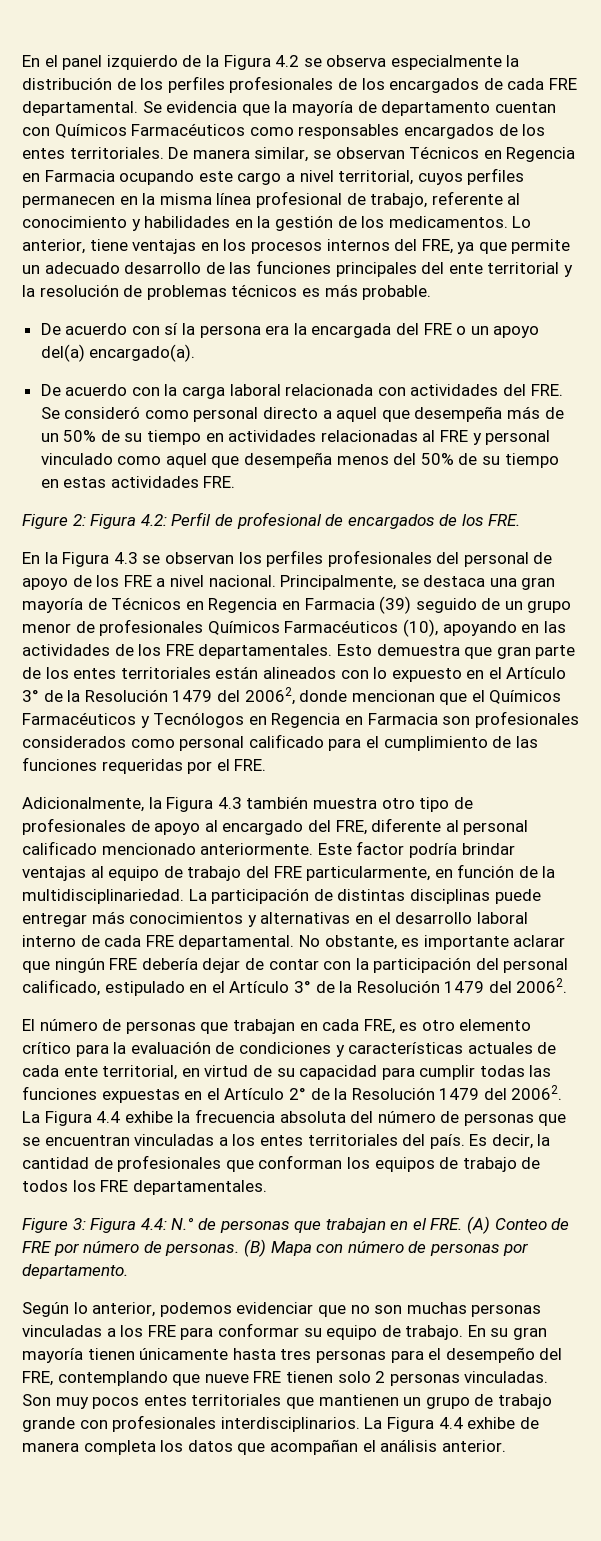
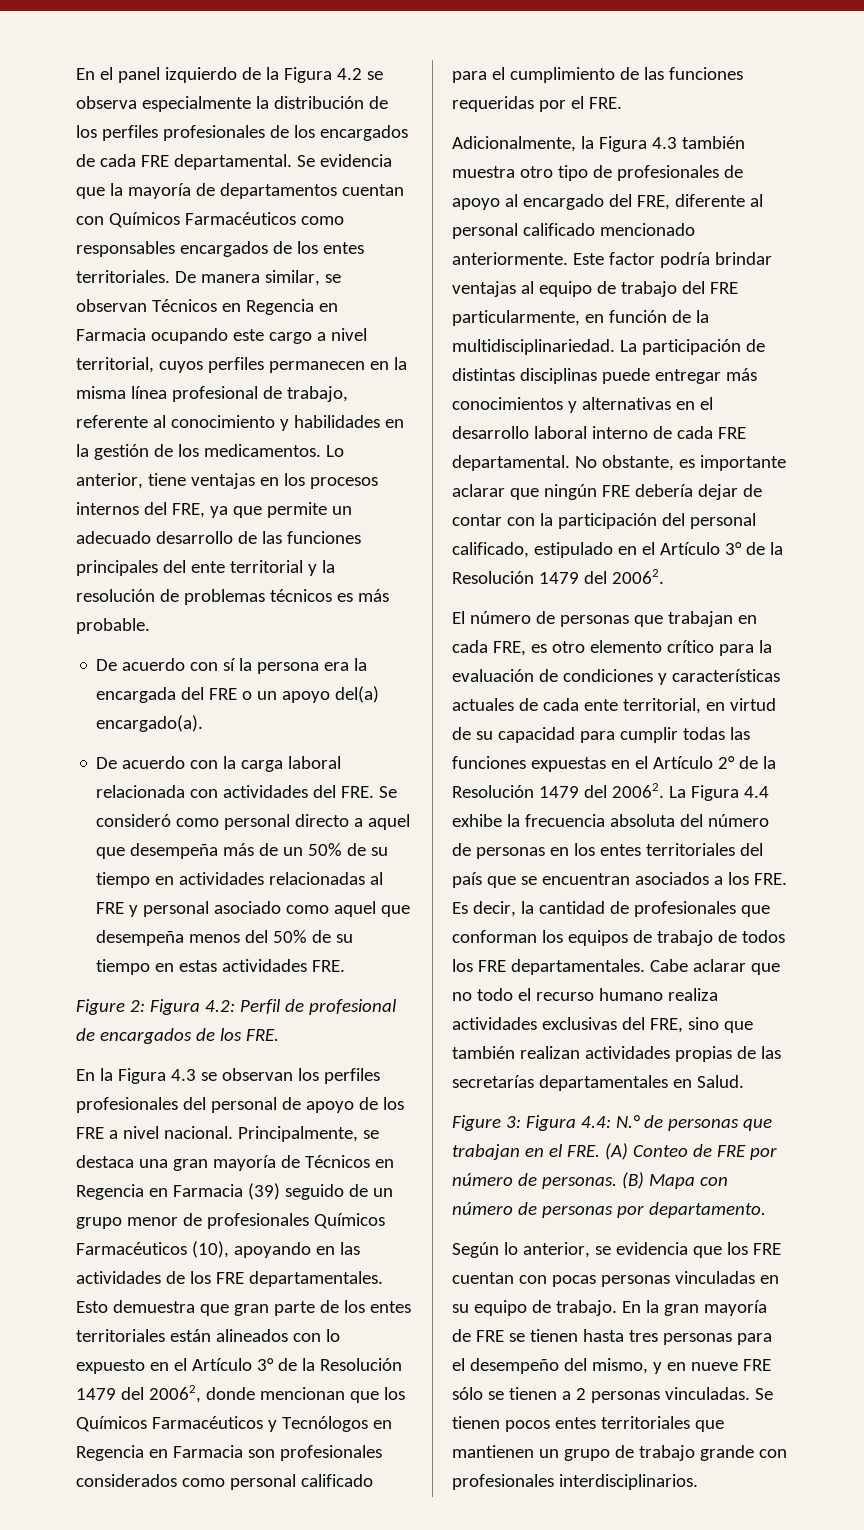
- Se evidencia que la mayoría de departamento cuentan con Químicos Farmacéuticos como responsables encargados de los entes territoriales.
+ Se evidencia que la mayoría de departamentos cuentan con Químicos Farmacéuticos como responsables encargados de los entes territoriales.
- De acuerdo con la carga laboral relacionada con actividades del FRE. Se consideró como personal directo a aquel que desempeña más de un 50% de su tiempo en actividades relacionadas al FRE y personal vinculado como aquel que desempeña menos del 50% de su tiempo en estas actividades FRE.
+ De acuerdo con la carga laboral relacionada con actividades del FRE. Se consideró como personal directo a aquel que desempeña más de un 50% de su tiempo en actividades relacionadas al FRE y personal asociado como aquel que desempeña menos del 50% de su tiempo en estas actividades FRE.
- Esto demuestra que gran parte de los entes territoriales están alineados con lo expuesto en el Artículo 3° de la Resolución 1479 del 20062, donde mencionan que el Químicos Farmacéuticos y Tecnólogos en Regencia en Farmacia son profesionales considerados como personal calificado para el cumplimiento de las funciones requeridas por el FRE.
+ Esto demuestra que gran parte de los entes territoriales están alineados con lo expuesto en el Artículo 3° de la Resolución 1479 del 20062, donde mencionan que los Químicos Farmacéuticos y Tecnólogos en Regencia en Farmacia son profesionales considerados como personal calificado para el cumplimiento de las funciones requeridas por el FRE.
- La Figura 4.4 exhibe la frecuencia absoluta del número de personas que se encuentran vinculadas a los entes territoriales del país. Es decir, la cantidad de profesionales que conforman los equipos de trabajo de todos los FRE departamentales.
+ La Figura 4.4 exhibe la frecuencia absoluta del número de personas en los entes territoriales del país que se encuentran asociados a los FRE. Es decir, la cantidad de profesionales que conforman los equipos de trabajo de todos los FRE departamentales. Cabe aclarar que no todo el recurso humano realiza actividades exclusivas del FRE, sino que también realizan actividades propias de las secretarías departamentales en Salud.
- Según lo anterior, podemos evidenciar que no son muchas personas vinculadas a los FRE para conformar su equipo de trabajo.
+ Según lo anterior, se evidencia que los FRE cuentan con pocas personas vinculadas en su equipo de trabajo.
- En su gran mayoría tienen únicamente hasta tres personas para el desempeño del FRE, contemplando que nueve FRE tienen solo 2 personas vinculadas.
+ En la gran mayoría de FRE se tienen hasta tres personas para el desempeño del mismo, y en nueve FRE sólo se tienen a 2 personas vinculadas.
- Son muy pocos entes territoriales que mantienen un grupo de trabajo grande con profesionales interdisciplinarios. La Figura 4.4 exhibe de manera completa los datos que acompañan el análisis anterior.
+ Se tienen pocos entes territoriales que mantienen un grupo de trabajo grande con profesionales interdisciplinarios.

